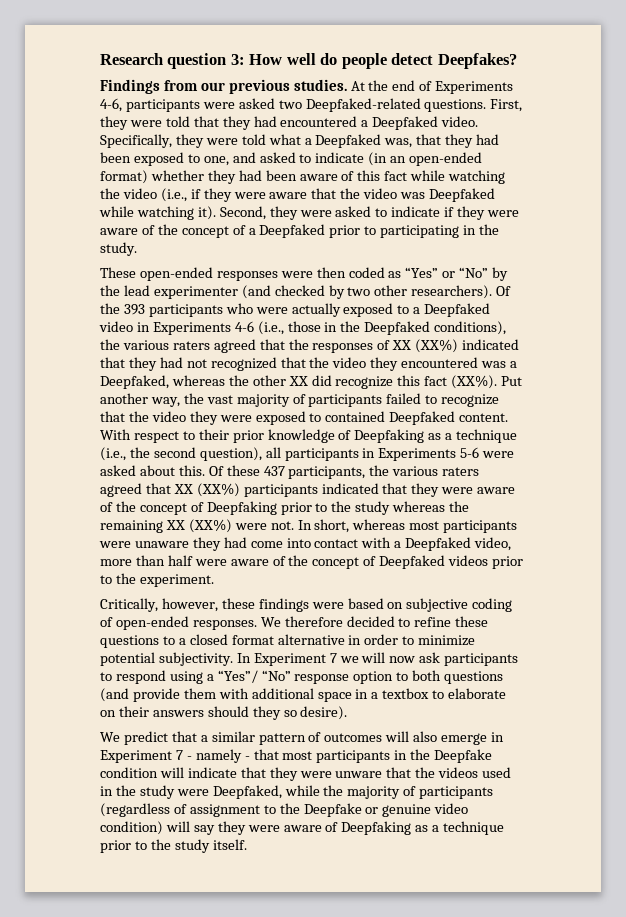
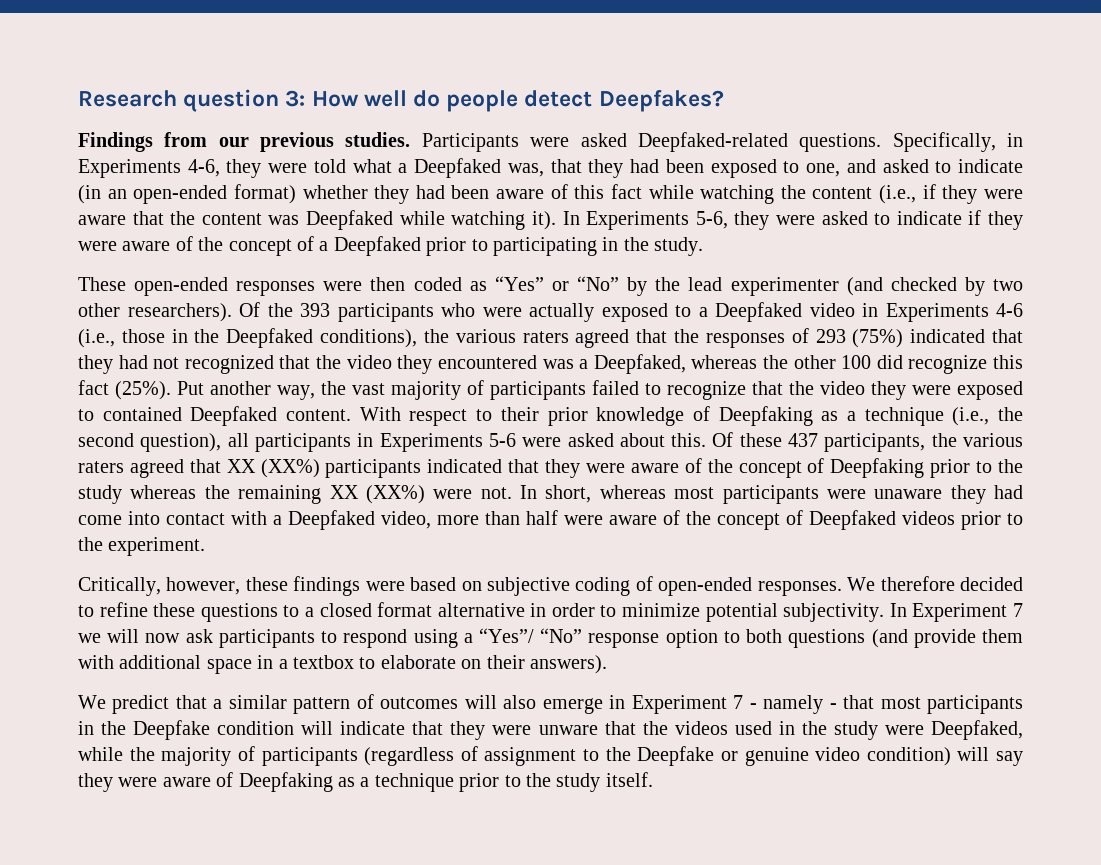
- At the end of Experiments 4-6, participants were asked two Deepfaked-related questions. First, they were told that they had encountered a Deepfaked video. Specifically, they were told what a Deepfaked was, that they had been exposed to one, and asked to indicate (in an open-ended format) whether they had been aware of this fact while watching the video (i.e., if they were aware that the video was Deepfaked while watching it).
+ Participants were asked Deepfaked-related questions. Specifically, in Experiments 4-6, they were told what a Deepfaked was, that they had been exposed to one, and asked to indicate (in an open-ended format) whether they had been aware of this fact while watching the content (i.e., if they were aware that the content was Deepfaked while watching it).
- Second, they were asked to indicate if they were aware of the concept of a Deepfaked prior to participating in the study.
+ In Experiments 5-6, they were asked to indicate if they were aware of the concept of a Deepfaked prior to participating in the study.
- Of the 393 participants who were actually exposed to a Deepfaked video in Experiments 4-6 (i.e., those in the Deepfaked conditions), the various raters agreed that the responses of XX (XX%) indicated that they had not recognized that the video they encountered was a Deepfaked, whereas the other XX did recognize this fact (XX%).
+ Of the 393 participants who were actually exposed to a Deepfaked video in Experiments 4-6 (i.e., those in the Deepfaked conditions), the various raters agreed that the responses of 293 (75%) indicated that they had not recognized that the video they encountered was a Deepfaked, whereas the other 100 did recognize this fact (25%).
- In Experiment 7 we will now ask participants to respond using a “Yes”/ “No” response option to both questions (and provide them with additional space in a textbox to elaborate on their answers should they so desire).
+ In Experiment 7 we will now ask participants to respond using a “Yes”/ “No” response option to both questions (and provide them with additional space in a textbox to elaborate on their answers).

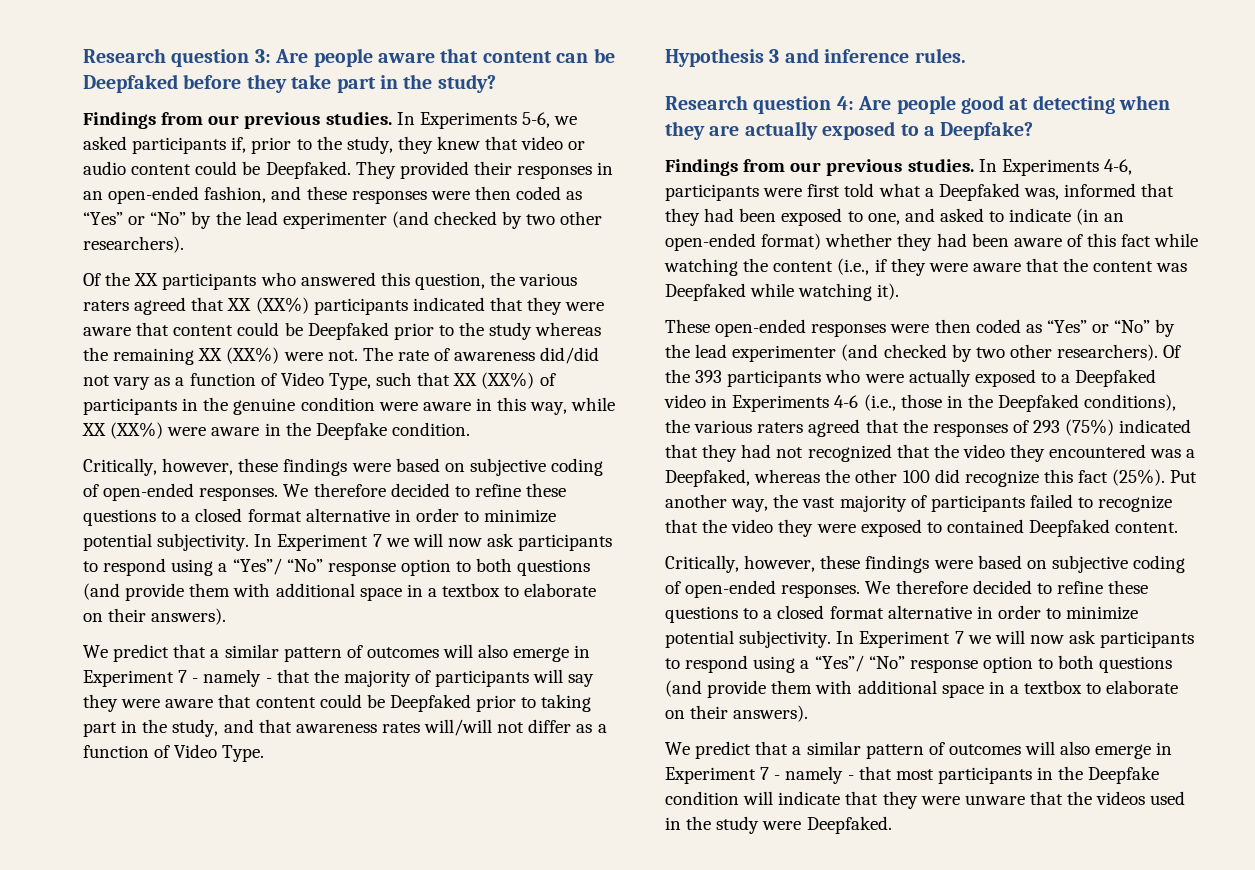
- Research question 3: How well do people detect Deepfakes?
- Findings from our previous studies. Participants were asked Deepfaked-related questions. Specifically, in Experiments 4-6, they were told what a Deepfaked was, that they had been exposed to one, and asked to indicate (in an open-ended format) whether they had been aware of this fact while watching the content (i.e., if they were aware that the content was Deepfaked while watching it). In Experiments 5-6, they were asked to indicate if they were aware of the concept of a Deepfaked prior to participating in the study.
+ Research question 3: Are people aware that content can be Deepfaked before they take part in the study?
+ Findings from our previous studies. In Experiments 5-6, we asked participants if, prior to the study, they knew that video or audio content could be Deepfaked. They provided their responses in an open-ended fashion, and these responses were then coded as “Yes” or “No” by the lead experimenter (and checked by two other researchers).
+ Of the XX participants who answered this question, the various raters agreed that XX (XX%) participants indicated that they were aware that content could be Deepfaked prior to the study whereas the remaining XX (XX%) were not. The rate of awareness did/did not vary as a function of Video Type, such that XX (XX%) of participants in the genuine condition were aware in this way, while XX (XX%) were aware in the Deepfake condition.
+ Critically, however, these findings were based on subjective coding of open-ended responses. We therefore decided to refine these questions to a closed format alternative in order to minimize potential subjectivity. In Experiment 7 we will now ask participants to respond using a “Yes”/ “No” response option to both questions (and provide them with additional space in a textbox to elaborate on their answers).
+ We predict that a similar pattern of outcomes will also emerge in Experiment 7 - namely - that the majority of participants will say they were aware that content could be Deepfaked prior to taking part in the study, and that awareness rates will/will not differ as a function of Video Type.
+ Hypothesis 3 and inference rules.
+ Research question 4: Are people good at detecting when they are actually exposed to a Deepfake?
+ Findings from our previous studies. In Experiments 4-6, participants were first told what a Deepfaked was, informed that they had been exposed to one, and asked to indicate (in an open-ended format) whether they had been aware of this fact while watching the content (i.e., if they were aware that the content was Deepfaked while watching it).
- With respect to their prior knowledge of Deepfaking as a technique (i.e., the second question), all participants in Experiments 5-6 were asked about this. Of these 437 participants, the various raters agreed that XX (XX%) participants indicated that they were aware of the concept of Deepfaking prior to the study whereas the remaining XX (XX%) were not. In short, whereas most participants were unaware they had come into contact with a Deepfaked video, more than half were aware of the concept of Deepfaked videos prior to the experiment.
- We predict that a similar pattern of outcomes will also emerge in Experiment 7 - namely - that most participants in the Deepfake condition will indicate that they were unware that the videos used in the study were Deepfaked, while the majority of participants (regardless of assignment to the Deepfake or genuine video condition) will say they were aware of Deepfaking as a technique prior to the study itself.
+ We predict that a similar pattern of outcomes will also emerge in Experiment 7 - namely - that most participants in the Deepfake condition will indicate that they were unware that the videos used in the study were Deepfaked.

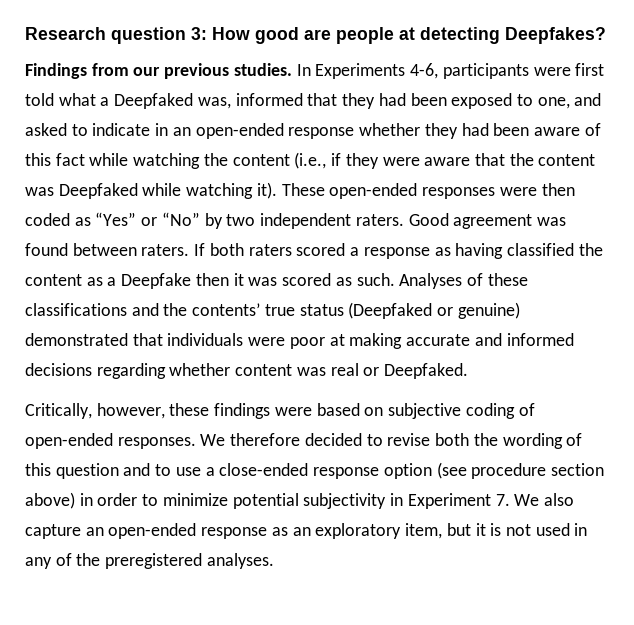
- Research question 3: Are people aware that content can be Deepfaked before they take part in the study?
- Findings from our previous studies. In Experiments 5-6, we asked participants if, prior to the study, they knew that video or audio content could be Deepfaked. They provided their responses in an open-ended fashion, and these responses were then coded as “Yes” or “No” by the lead experimenter (and checked by two other researchers).
- Of the XX participants who answered this question, the various raters agreed that XX (XX%) participants indicated that they were aware that content could be Deepfaked prior to the study whereas the remaining XX (XX%) were not. The rate of awareness did/did not vary as a function of Video Type, such that XX (XX%) of participants in the genuine condition were aware in this way, while XX (XX%) were aware in the Deepfake condition.
- Critically, however, these findings were based on subjective coding of open-ended responses. We therefore decided to refine these questions to a closed format alternative in order to minimize potential subjectivity. In Experiment 7 we will now ask participants to respond using a “Yes”/ “No” response option to both questions (and provide them with additional space in a textbox to elaborate on their answers).
- We predict that a similar pattern of outcomes will also emerge in Experiment 7 - namely - that the majority of participants will say they were aware that content could be Deepfaked prior to taking part in the study, and that awareness rates will/will not differ as a function of Video Type.
- Hypothesis 3 and inference rules.
- Research question 4: Are people good at detecting when they are actually exposed to a Deepfake?
+ Research question 3: How good are people at detecting Deepfakes?
- In Experiments 4-6, participants were first told what a Deepfaked was, informed that they had been exposed to one, and asked to indicate (in an open-ended format) whether they had been aware of this fact while watching the content (i.e., if they were aware that the content was Deepfaked while watching it).
- These open-ended responses were then coded as “Yes” or “No” by the lead experimenter (and checked by two other researchers). Of the 393 participants who were actually exposed to a Deepfaked video in Experiments 4-6 (i.e., those in the Deepfaked conditions), the various raters agreed that the responses of 293 (75%) indicated that they had not recognized that the video they encountered was a Deepfaked, whereas the other 100 did recognize this fact (25%). Put another way, the vast majority of participants failed to recognize that the video they were exposed to contained Deepfaked content.
- Critically, however, these findings were based on subjective coding of open-ended responses. We therefore decided to refine these questions to a closed format alternative in order to minimize potential subjectivity. In Experiment 7 we will now ask participants to respond using a “Yes”/ “No” response option to both questions (and provide them with additional space in a textbox to elaborate on their answers).
- We predict that a similar pattern of outcomes will also emerge in Experiment 7 - namely - that most participants in the Deepfake condition will indicate that they were unware that the videos used in the study were Deepfaked.
+ In Experiments 4-6, participants were first told what a Deepfaked was, informed that they had been exposed to one, and asked to indicate in an open-ended response whether they had been aware of this fact while watching the content (i.e., if they were aware that the content was Deepfaked while watching it). These open-ended responses were then coded as “Yes” or “No” by two independent raters. Good agreement was found between raters. If both raters scored a response as having classified the content as a Deepfake then it was scored as such. Analyses of these classifications and the contents’ true status (Deepfaked or genuine) demonstrated that individuals were poor at making accurate and informed decisions regarding whether content was real or Deepfaked.
+ Critically, however, these findings were based on subjective coding of open-ended responses. We therefore decided to revise both the wording of this question and to use a close-ended response option (see procedure section above) in order to minimize potential subjectivity in Experiment 7. We also capture an open-ended response as an exploratory item, but it is not used in any of the preregistered analyses.

